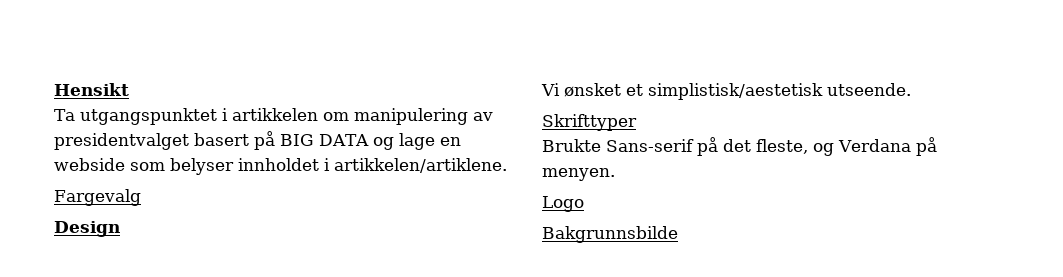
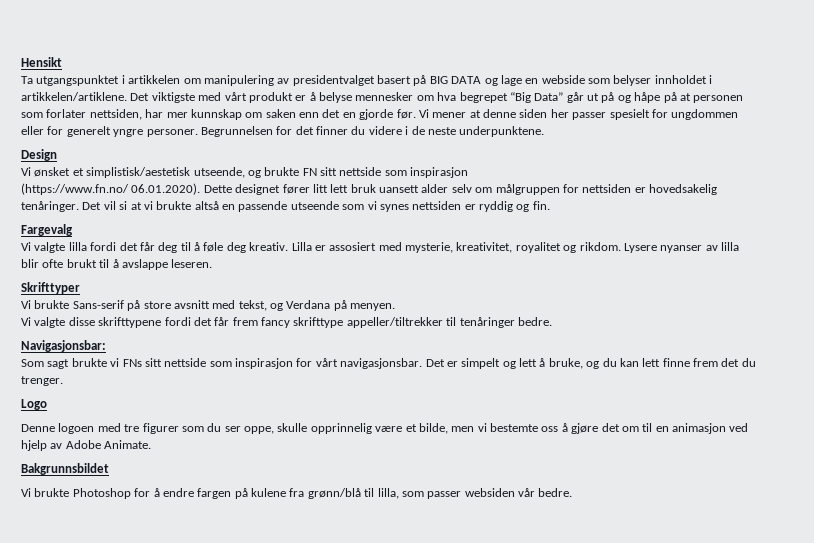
- Ta utgangspunktet i artikkelen om manipulering av presidentvalget basert på BIG DATA og lage en webside som belyser innholdet i artikkelen/artiklene.
- Fargevalg
+ Ta utgangspunktet i artikkelen om manipulering av presidentvalget basert på BIG DATA og lage en webside som belyser innholdet i artikkelen/artiklene. Det viktigste med vårt produkt er å belyse mennesker om hva begrepet “Big Data” går ut på og håpe på at personen som forlater nettsiden, har mer kunnskap om saken enn det en gjorde før. Vi mener at denne siden her passer spesielt for ungdommen eller for generelt yngre personer. Begrunnelsen for det finner du videre i de neste underpunktene.
- Vi ønsket et simplistisk/aestetisk utseende.
+ Vi ønsket et simplistisk/aestetisk utseende, og brukte FN sitt nettside som inspirasjon
+ (https://www.fn.no/ 06.01.2020). Dette designet fører litt lett bruk uansett alder selv om målgruppen for nettsiden er hovedsakelig tenåringer. Det vil si at vi brukte altså en passende utseende som vi synes nettsiden er ryddig og fin.
+ Fargevalg
+ Vi valgte lilla fordi det får deg til å føle deg kreativ. Lilla er assosiert med mysterie, kreativitet, royalitet og rikdom. Lysere nyanser av lilla blir ofte brukt til å avslappe leseren.
  Skrifttyper
- Brukte Sans-serif på det fleste, og Verdana på menyen.
+ Vi brukte Sans-serif på store avsnitt med tekst, og Verdana på menyen.
+ Vi valgte disse skrifttypene fordi det får frem fancy skrifttype appeller/tiltrekker til tenåringer bedre.
+ Navigasjonsbar:
+ Som sagt brukte vi FNs sitt nettside som inspirasjon for vårt navigasjonsbar. Det er simpelt og lett å bruke, og du kan lett finne frem det du trenger.
  Logo
- Bakgrunnsbilde
+ Denne logoen med tre figurer som du ser oppe, skulle opprinnelig være et bilde, men vi bestemte oss å gjøre det om til en animasjon ved hjelp av Adobe Animate.
+ Bakgrunnsbildet
+ Vi brukte Photoshop for å endre fargen på kulene fra grønn/blå til lilla, som passer websiden vår bedre.

